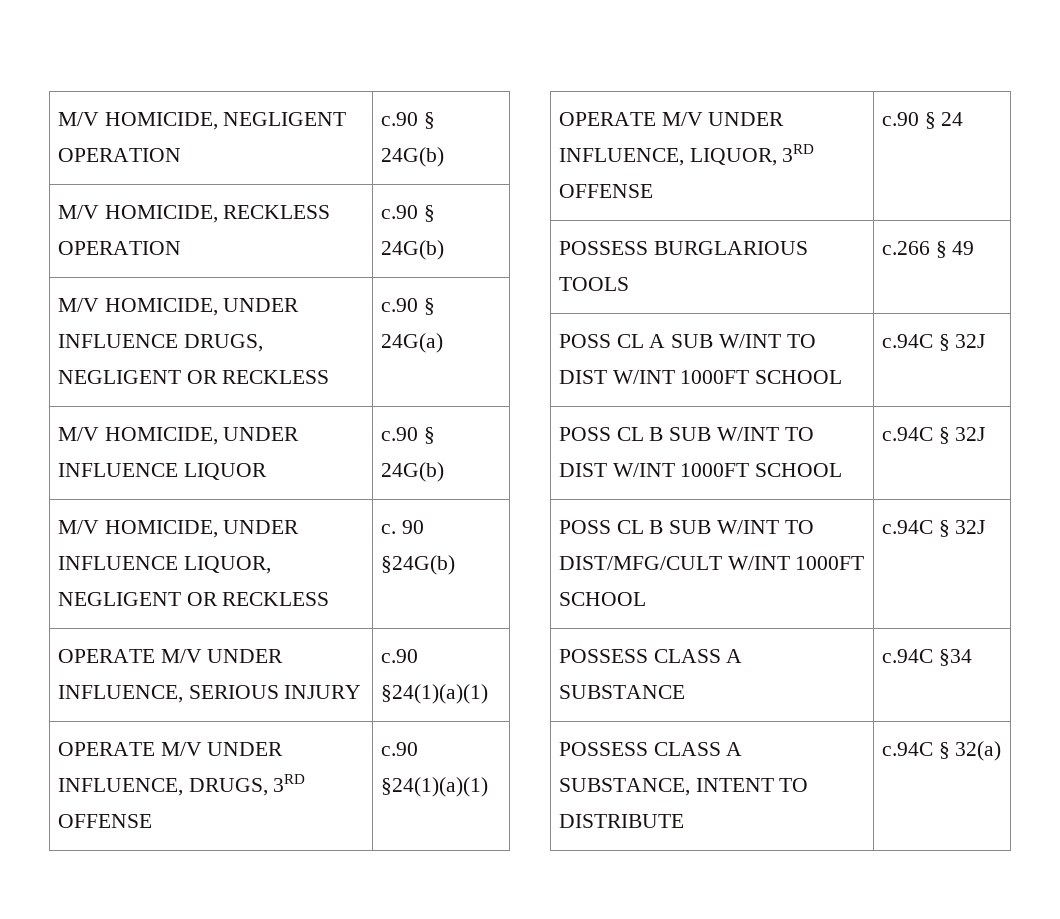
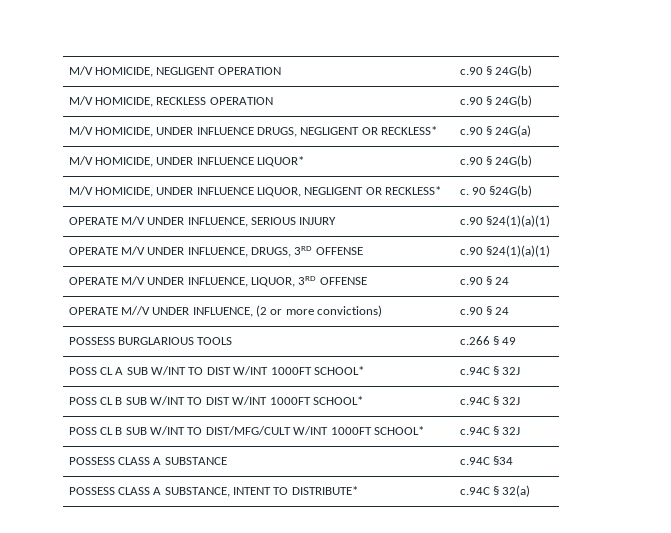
- M/V HOMICIDE, UNDER INFLUENCE DRUGS, NEGLIGENT OR RECKLESS | c.90 § 24G(a)
+ M/V HOMICIDE, UNDER INFLUENCE DRUGS, NEGLIGENT OR RECKLESS* | c.90 § 24G(a)
- M/V HOMICIDE, UNDER INFLUENCE LIQUOR | c.90 § 24G(b)
+ M/V HOMICIDE, UNDER INFLUENCE LIQUOR* | c.90 § 24G(b)
- M/V HOMICIDE, UNDER INFLUENCE LIQUOR, NEGLIGENT OR RECKLESS | c. 90 §24G(b)
+ M/V HOMICIDE, UNDER INFLUENCE LIQUOR, NEGLIGENT OR RECKLESS* | c. 90 §24G(b)
+ OPERATE M//V UNDER INFLUENCE, (2 or more convictions) | c.90 § 24
- POSS CL A SUB W/INT TO DIST W/INT 1000FT SCHOOL | c.94C § 32J
+ POSS CL A SUB W/INT TO DIST W/INT 1000FT SCHOOL* | c.94C § 32J
- POSS CL B SUB W/INT TO DIST W/INT 1000FT SCHOOL | c.94C § 32J
+ POSS CL B SUB W/INT TO DIST W/INT 1000FT SCHOOL* | c.94C § 32J
- POSS CL B SUB W/INT TO DIST/MFG/CULT W/INT 1000FT SCHOOL | c.94C § 32J
+ POSS CL B SUB W/INT TO DIST/MFG/CULT W/INT 1000FT SCHOOL* | c.94C § 32J
- POSSESS CLASS A SUBSTANCE, INTENT TO DISTRIBUTE | c.94C § 32(a)
+ POSSESS CLASS A SUBSTANCE, INTENT TO DISTRIBUTE* | c.94C § 32(a)

